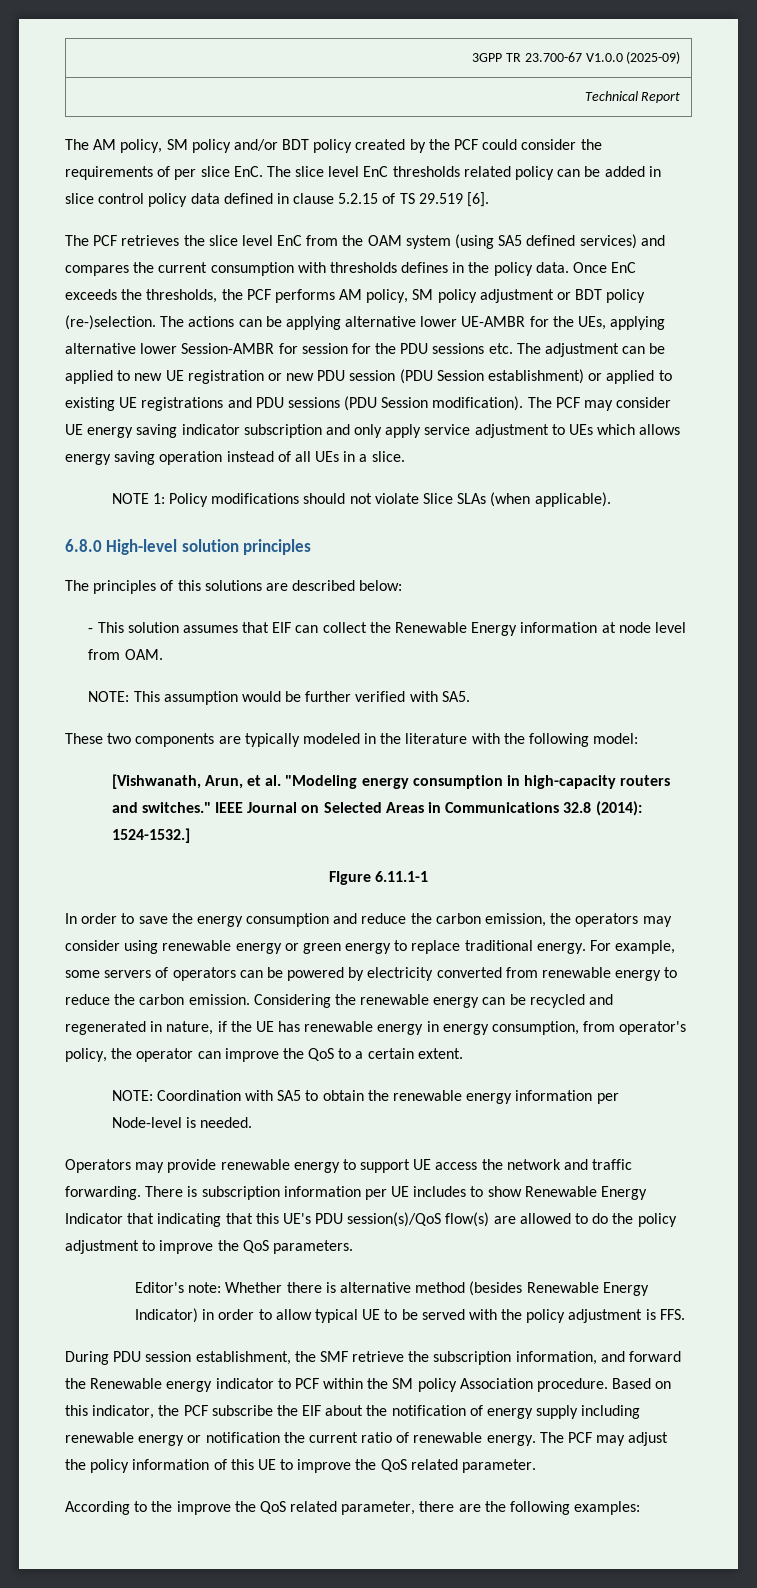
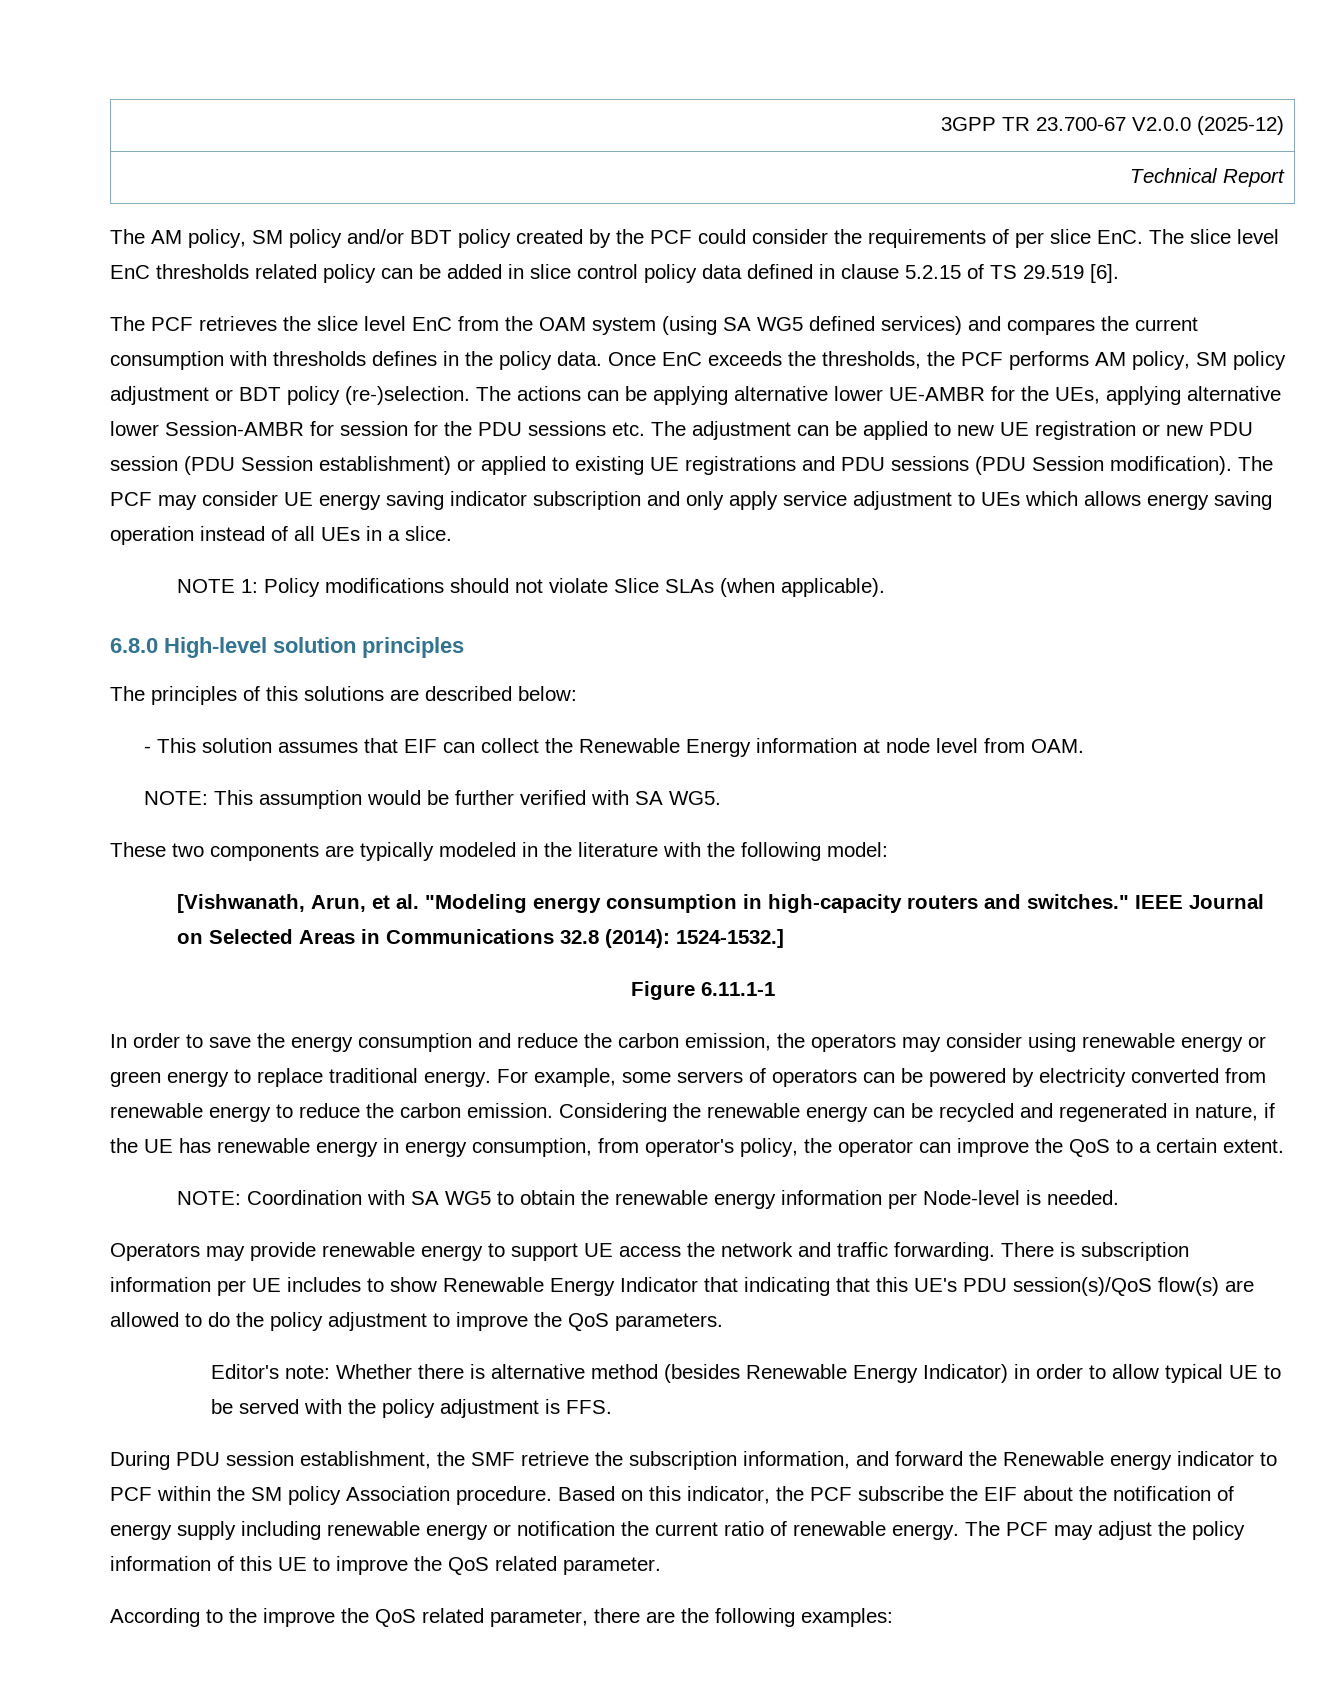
- 3GPP TR 23.700-67 V1.0.0 (2025-09)
+ 3GPP TR 23.700-67 V2.0.0 (2025-12)
- The PCF retrieves the slice level EnC from the OAM system (using SA5 defined services) and compares the current consumption with thresholds defines in the policy data.
+ The PCF retrieves the slice level EnC from the OAM system (using SA WG5 defined services) and compares the current consumption with thresholds defines in the policy data.
- NOTE: This assumption would be further verified with SA5.
+ NOTE: This assumption would be further verified with SA WG5.
- FIgure 6.11.1-1
+ Figure 6.11.1-1
- NOTE: Coordination with SA5 to obtain the renewable energy information per Node-level is needed.
+ NOTE: Coordination with SA WG5 to obtain the renewable energy information per Node-level is needed.

